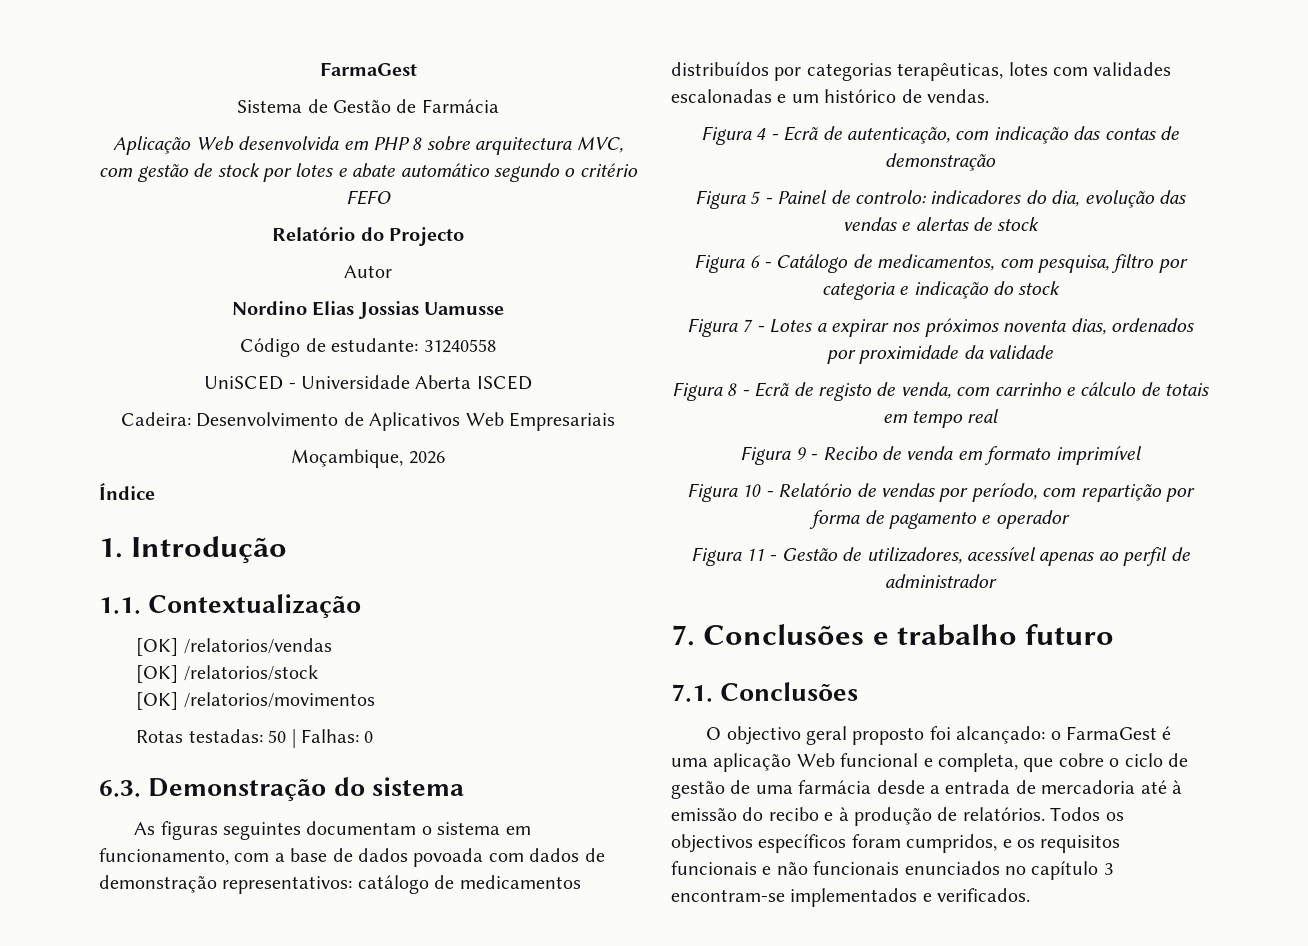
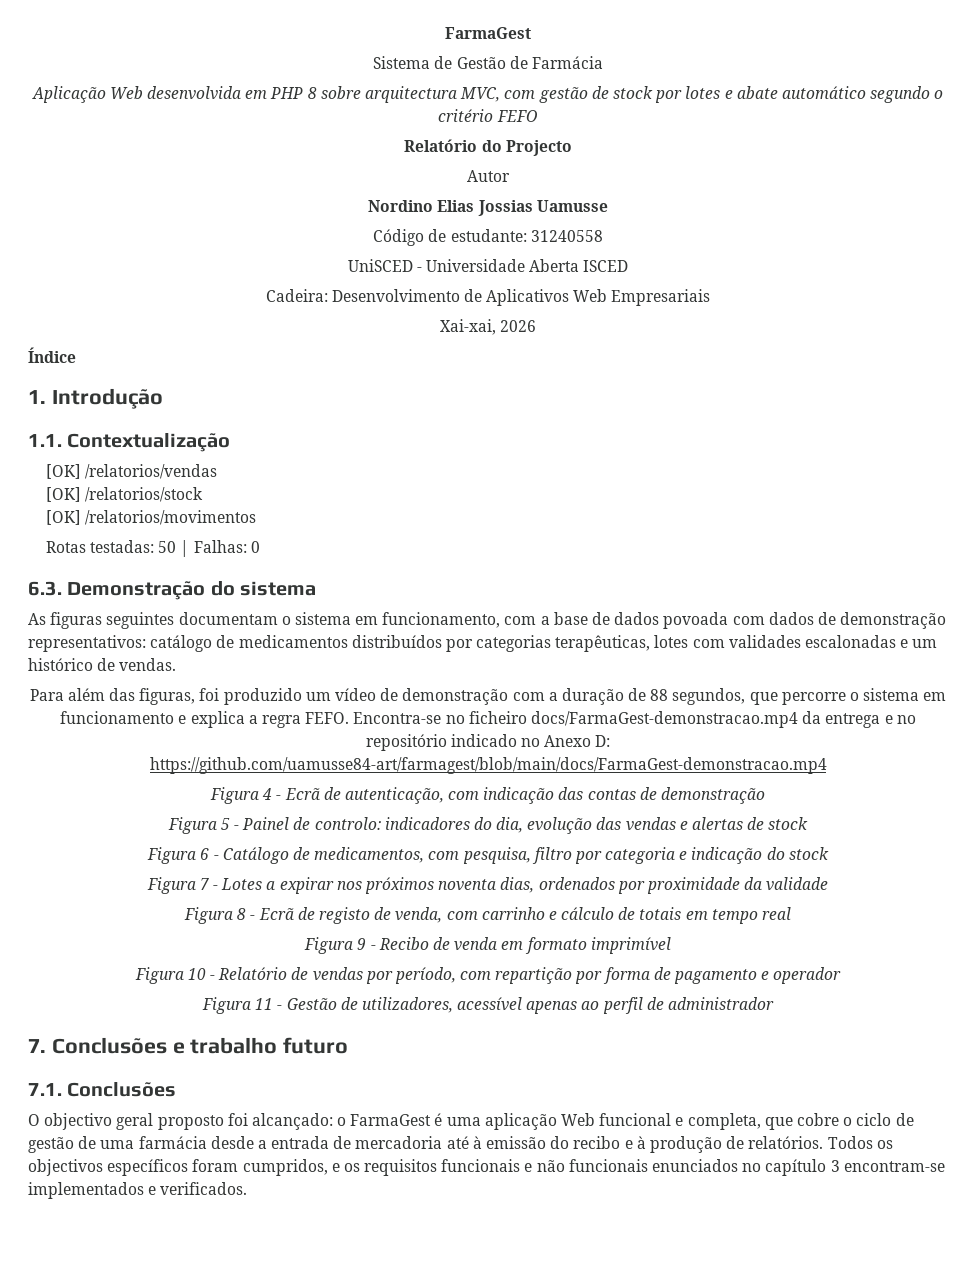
- Moçambique, 2026
+ Xai-xai, 2026
+ Para além das figuras, foi produzido um vídeo de demonstração com a duração de 88 segundos, que percorre o sistema em funcionamento e explica a regra FEFO. Encontra-se no ficheiro docs/FarmaGest-demonstracao.mp4 da entrega e no repositório indicado no Anexo D: https://github.com/uamusse84-art/farmagest/blob/main/docs/FarmaGest-demonstracao.mp4

